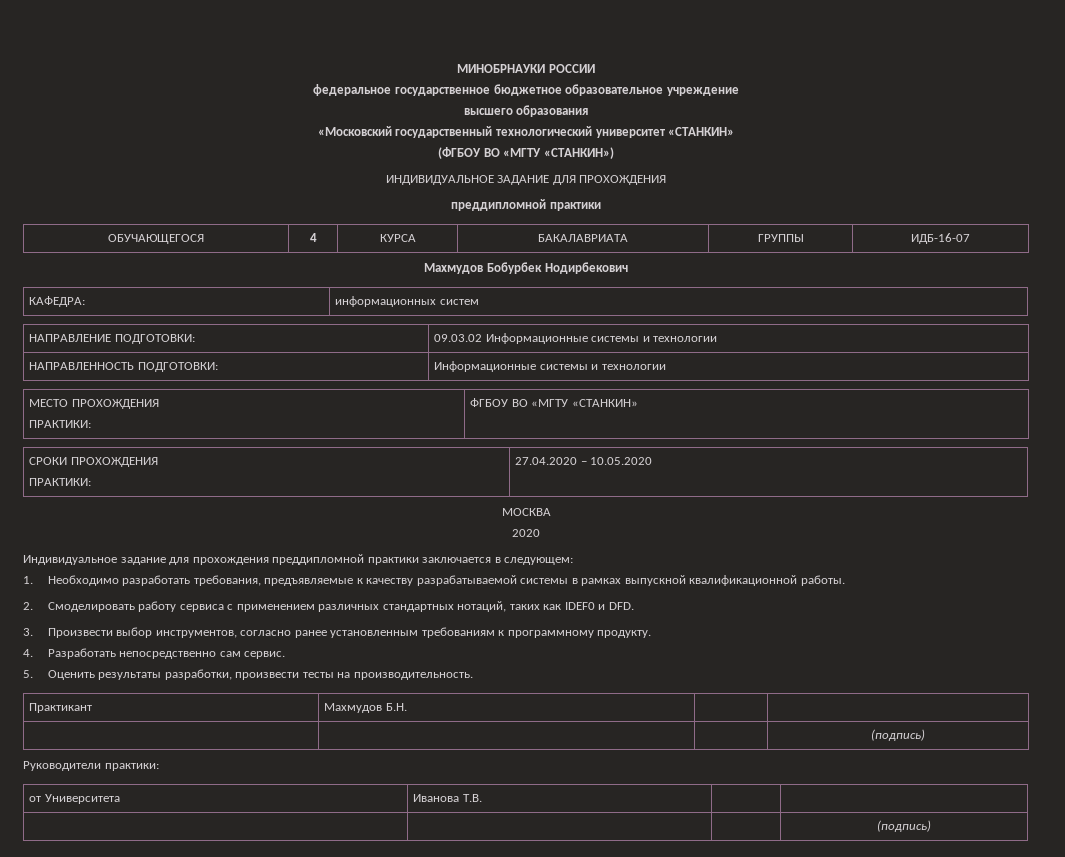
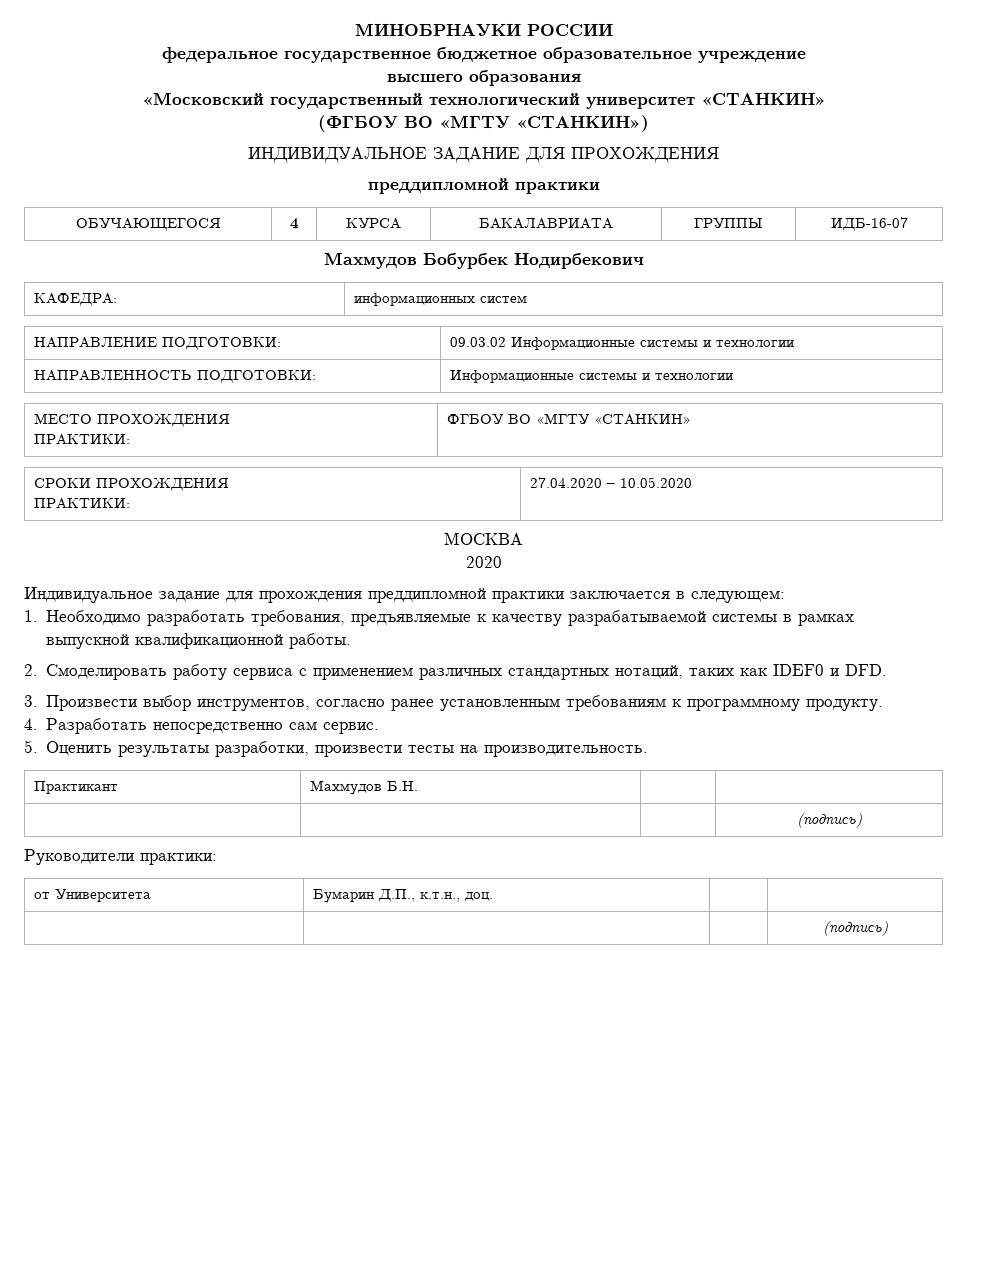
- от Университета | Иванова Т.В. | |
+ от Университета | Бумарин Д.П., к.т.н., доц. | |

